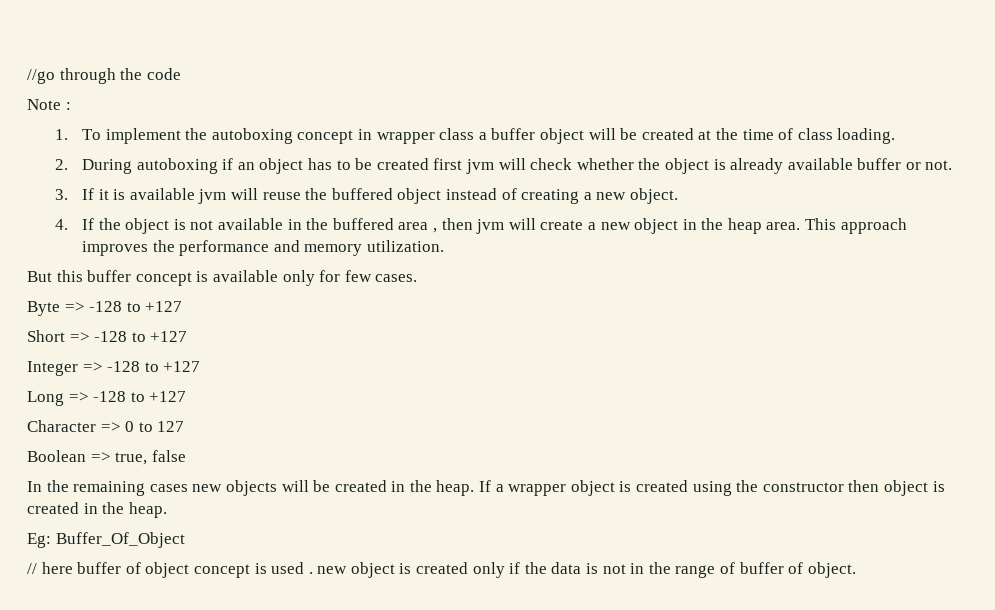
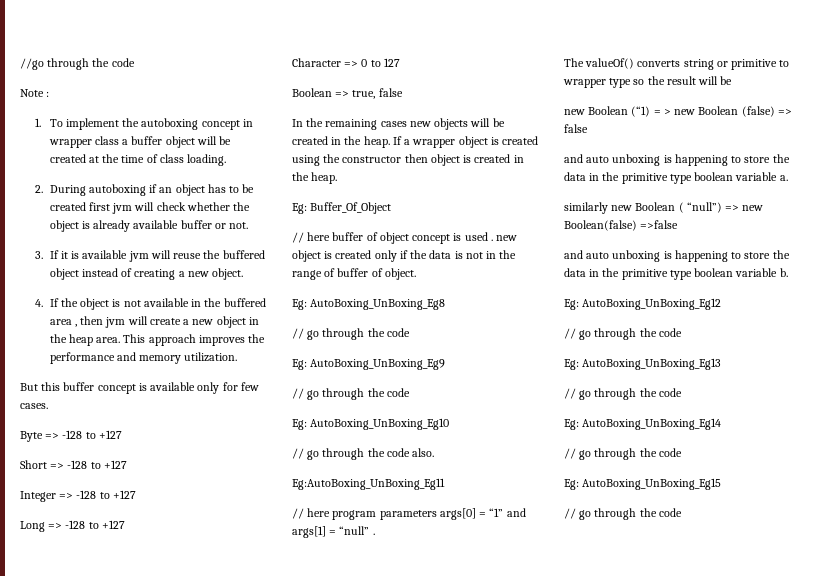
+ Eg: AutoBoxing_UnBoxing_Eg8
+ // go through the code
+ Eg: AutoBoxing_UnBoxing_Eg9
+ // go through the code
+ Eg: AutoBoxing_UnBoxing_Eg10
+ // go through the code also.
+ Eg:AutoBoxing_UnBoxing_Eg11
+ // here program parameters args[0] = “1” and args[1] = “null” .
+ The valueOf() converts string or primitive to wrapper type so the result will be
+ new Boolean (“1) = > new Boolean (false) => false
+ and auto unboxing is happening to store the data in the primitive type boolean variable a.
+ similarly new Boolean ( “null”) => new Boolean(false) =>false
+ and auto unboxing is happening to store the data in the primitive type boolean variable b.
+ Eg: AutoBoxing_UnBoxing_Eg12
+ // go through the code
+ Eg: AutoBoxing_UnBoxing_Eg13
+ // go through the code
+ Eg: AutoBoxing_UnBoxing_Eg14
+ // go through the code
+ Eg: AutoBoxing_UnBoxing_Eg15
+ // go through the code

